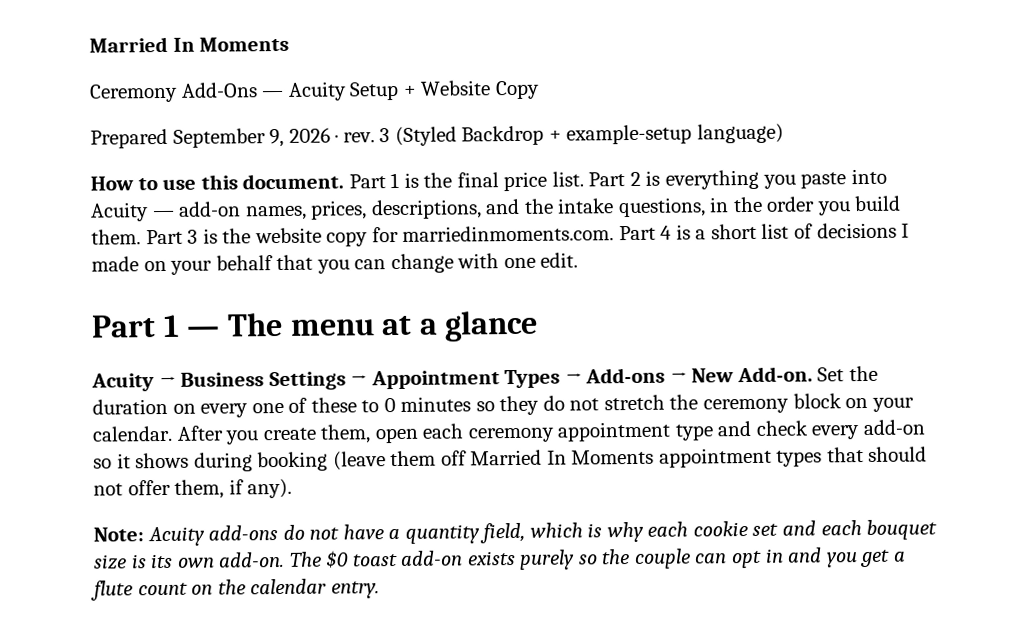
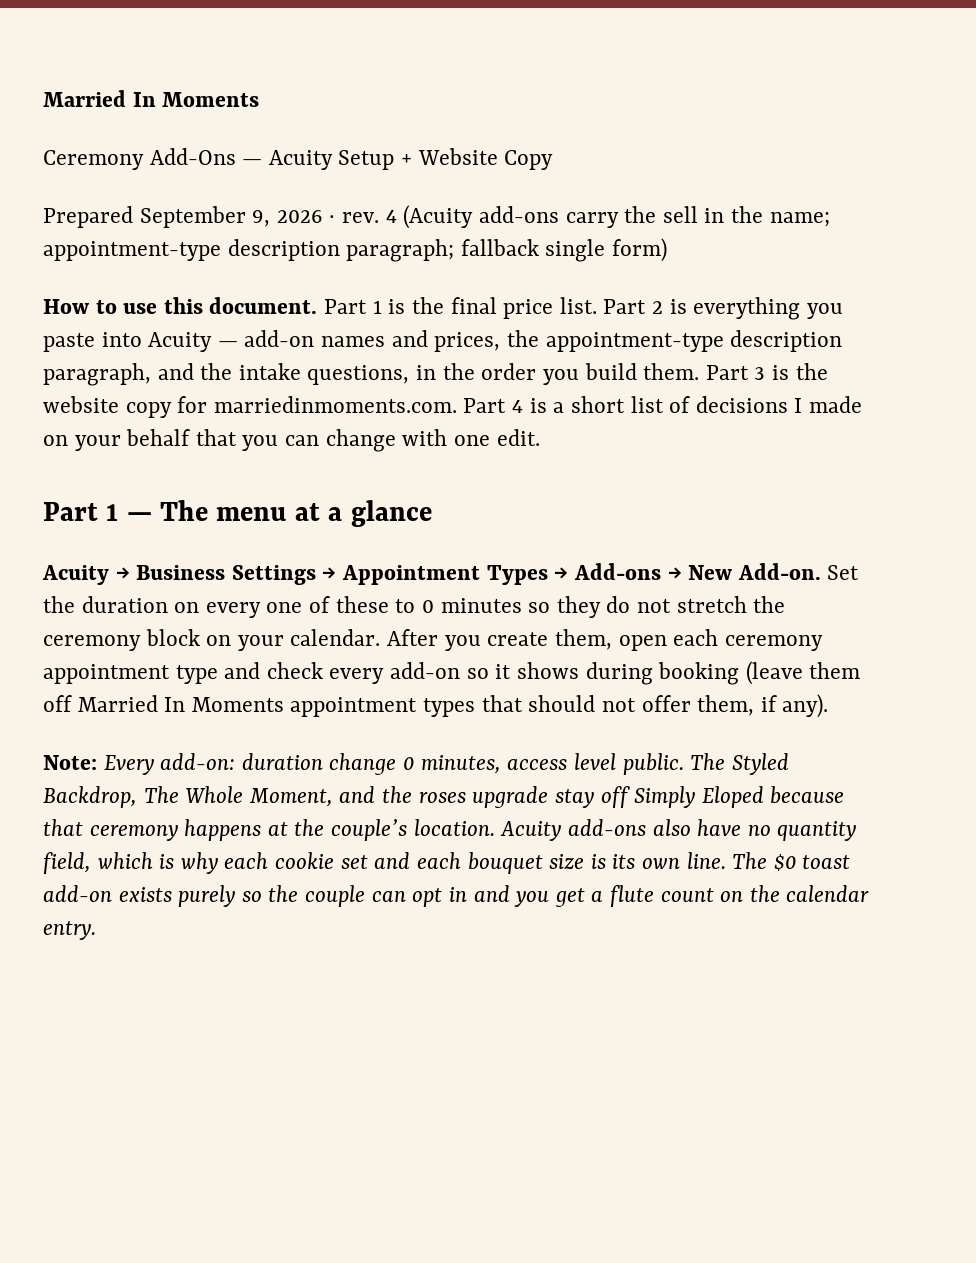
- 3 (Styled Backdrop + example-setup language)
+ 4 (Acuity add-ons carry the sell in the name; appointment-type description paragraph; fallback single form)
- Part 2 is everything you paste into Acuity — add-on names, prices, descriptions, and the intake questions, in the order you build them.
+ Part 2 is everything you paste into Acuity — add-on names and prices, the appointment-type description paragraph, and the intake questions, in the order you build them.
- Note: Acuity add-ons do not have a quantity field, which is why each cookie set and each bouquet size is its own add-on.
+ Note: Every add-on: duration change 0 minutes, access level public. The Styled Backdrop, The Whole Moment, and the roses upgrade stay off Simply Eloped because that ceremony happens at the couple’s location. Acuity add-ons also have no quantity field, which is why each cookie set and each bouquet size is its own line.

